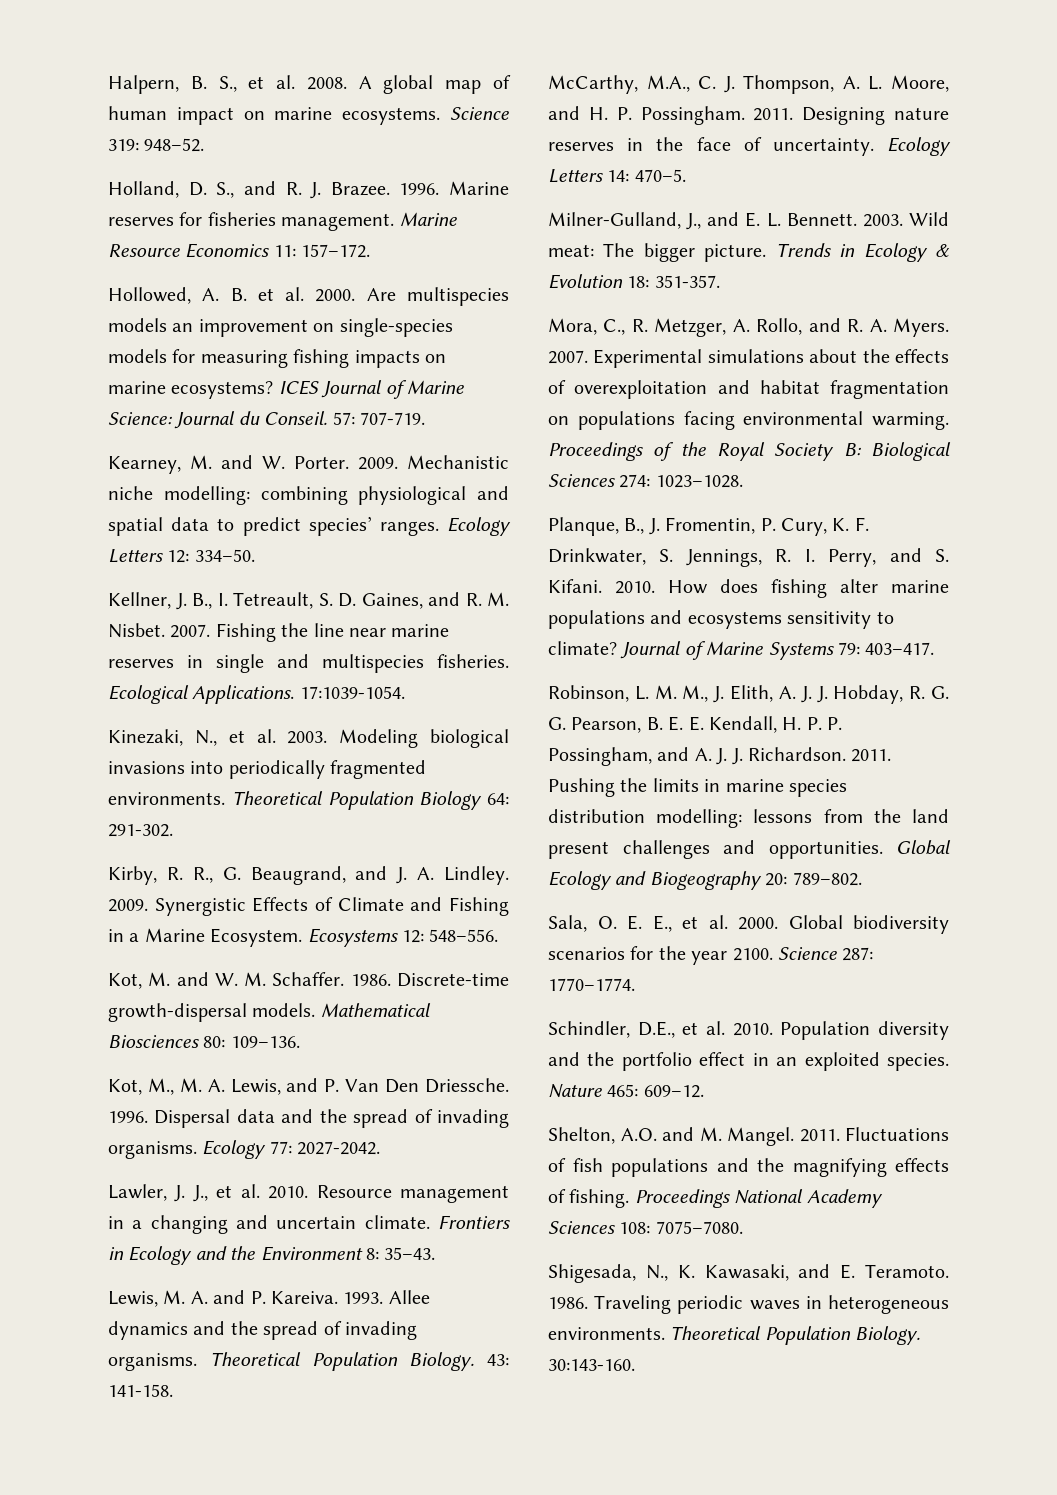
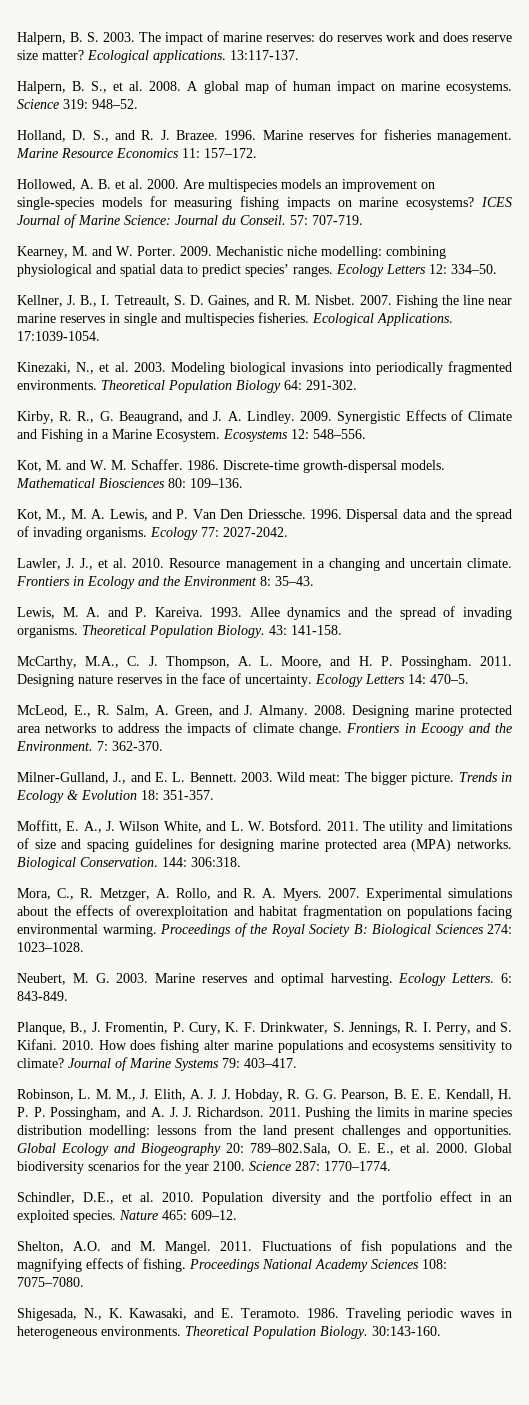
+ Halpern, B. S. 2003. The impact of marine reserves: do reserves work and does reserve size matter? Ecological applications. 13:117-137.
+ McLeod, E., R. Salm, A. Green, and J. Almany. 2008. Designing marine protected area networks to address the impacts of climate change. Frontiers in Ecoogy and the Environment. 7: 362-370.
+ Moffitt, E. A., J. Wilson White, and L. W. Botsford. 2011. The utility and limitations of size and spacing guidelines for designing marine protected area (MPA) networks. Biological Conservation. 144: 306:318.
+ Neubert, M. G. 2003. Marine reserves and optimal harvesting. Ecology Letters. 6: 843-849.
- Global Ecology and Biogeography 20: 789–802.
- Sala, O. E. E., et al. 2000.
+ Global Ecology and Biogeography 20: 789–802.Sala, O. E. E., et al. 2000.

